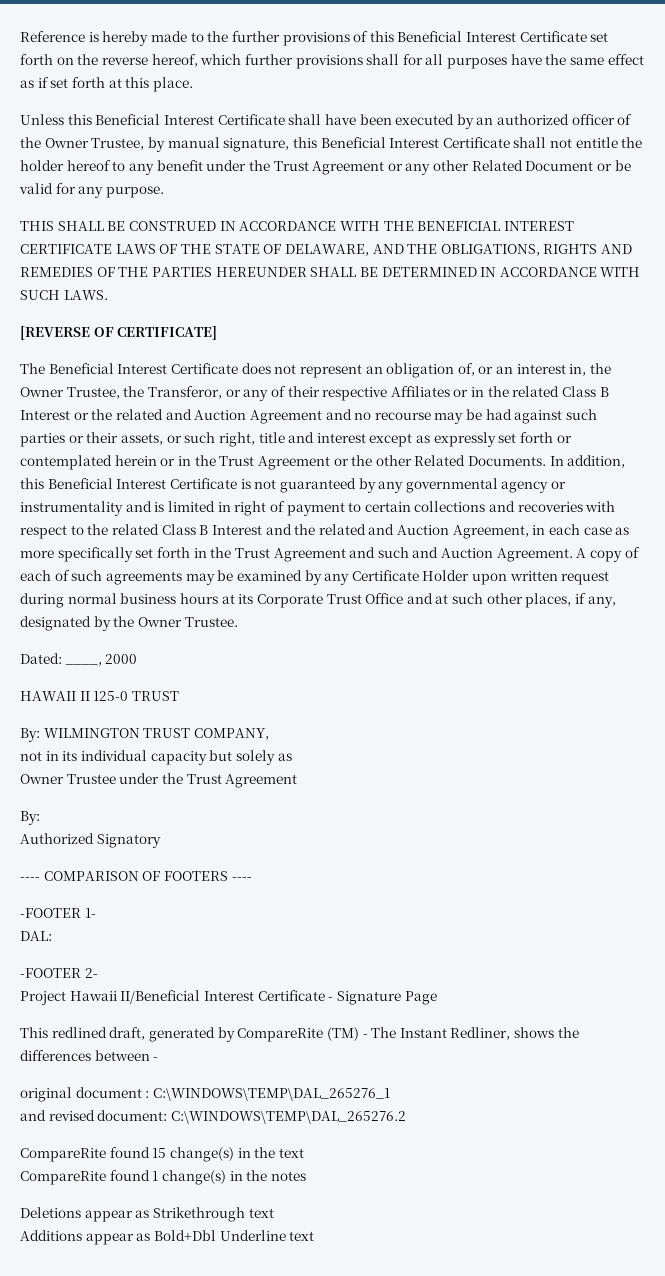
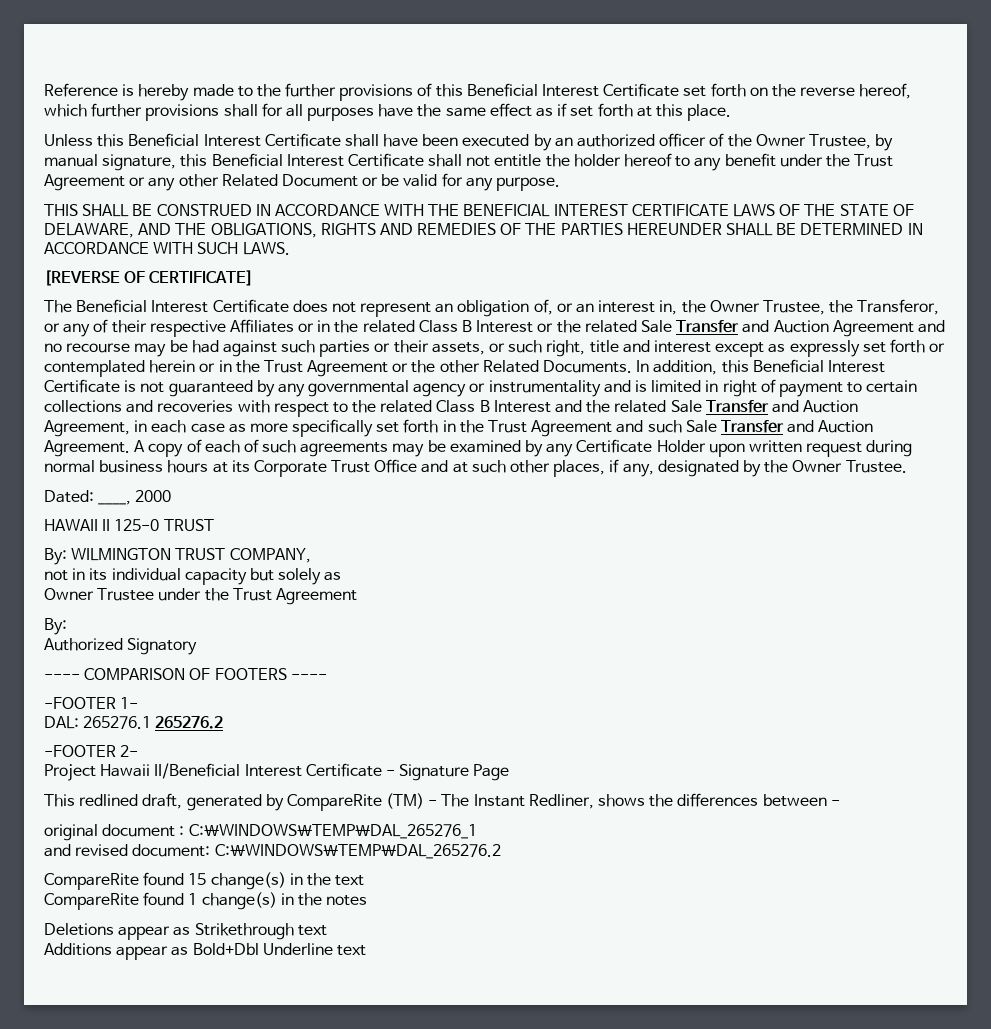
- The Beneficial Interest Certificate does not represent an obligation of, or an interest in, the Owner Trustee, the Transferor, or any of their respective Affiliates or in the related Class B Interest or the related and Auction Agreement and no recourse may be had against such parties or their assets, or such right, title and interest except as expressly set forth or contemplated herein or in the Trust Agreement or the other Related Documents.
+ The Beneficial Interest Certificate does not represent an obligation of, or an interest in, the Owner Trustee, the Transferor, or any of their respective Affiliates or in the related Class B Interest or the related Sale Transfer and Auction Agreement and no recourse may be had against such parties or their assets, or such right, title and interest except as expressly set forth or contemplated herein or in the Trust Agreement or the other Related Documents.
- In addition, this Beneficial Interest Certificate is not guaranteed by any governmental agency or instrumentality and is limited in right of payment to certain collections and recoveries with respect to the related Class B Interest and the related and Auction Agreement, in each case as more specifically set forth in the Trust Agreement and such and Auction Agreement.
+ In addition, this Beneficial Interest Certificate is not guaranteed by any governmental agency or instrumentality and is limited in right of payment to certain collections and recoveries with respect to the related Class B Interest and the related Sale Transfer and Auction Agreement, in each case as more specifically set forth in the Trust Agreement and such Sale Transfer and Auction Agreement.
- DAL:
+ DAL: 265276.1 265276.2

